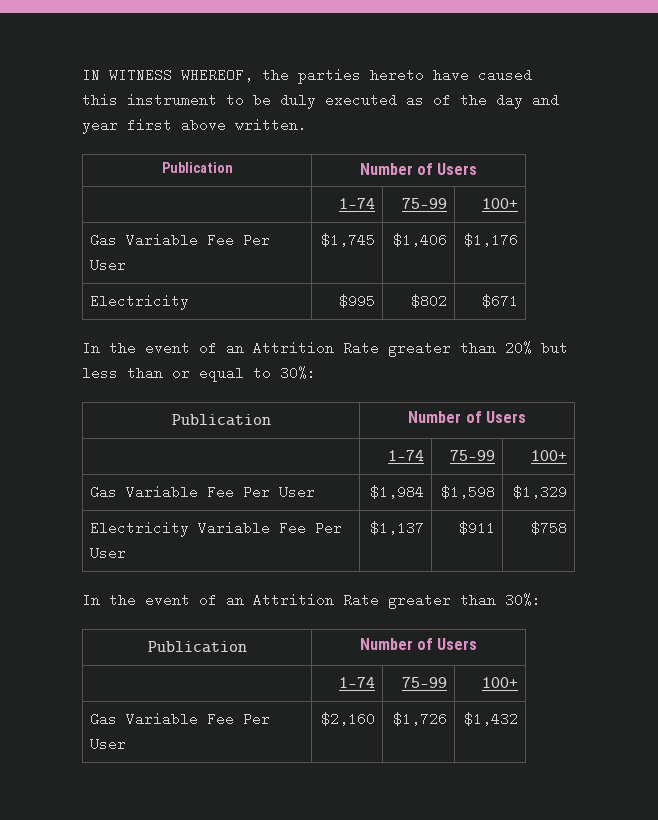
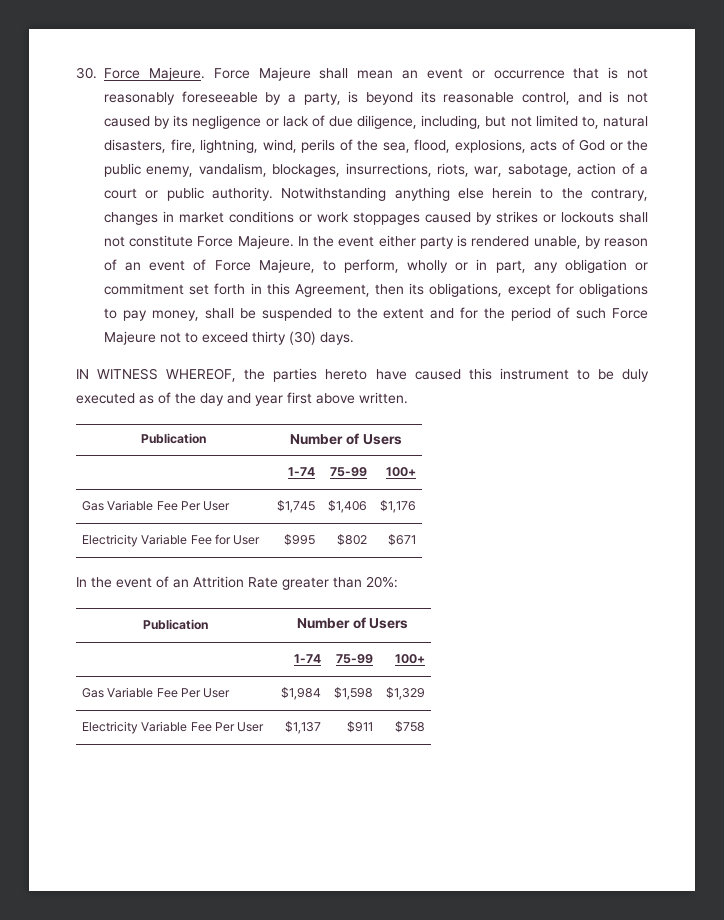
+ 30. Force Majeure. Force Majeure shall mean an event or occurrence that is not reasonably foreseeable by a party, is beyond its reasonable control, and is not caused by its negligence or lack of due diligence, including, but not limited to, natural disasters, fire, lightning, wind, perils of the sea, flood, explosions, acts of God or the public enemy, vandalism, blockages, insurrections, riots, war, sabotage, action of a court or public authority. Notwithstanding anything else herein to the contrary, changes in market conditions or work stoppages caused by strikes or lockouts shall not constitute Force Majeure. In the event either party is rendered unable, by reason of an event of Force Majeure, to perform, wholly or in part, any obligation or commitment set forth in this Agreement, then its obligations, except for obligations to pay money, shall be suspended to the extent and for the period of such Force Majeure not to exceed thirty (30) days.
- Electricity | $995 | $802 | $671
+ Electricity Variable Fee for User | $995 | $802 | $671
- In the event of an Attrition Rate greater than 20% but less than or equal to 30%:
+ In the event of an Attrition Rate greater than 20%:
- In the event of an Attrition Rate greater than 30%:
- Publication | Number of Users
- | 1-74 | 75-99 | 100+
- Gas Variable Fee Per User | $2,160 | $1,726 | $1,432

